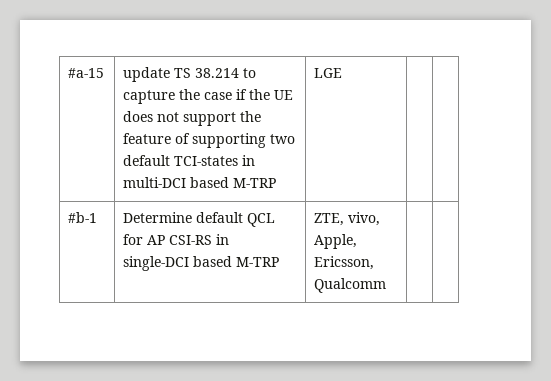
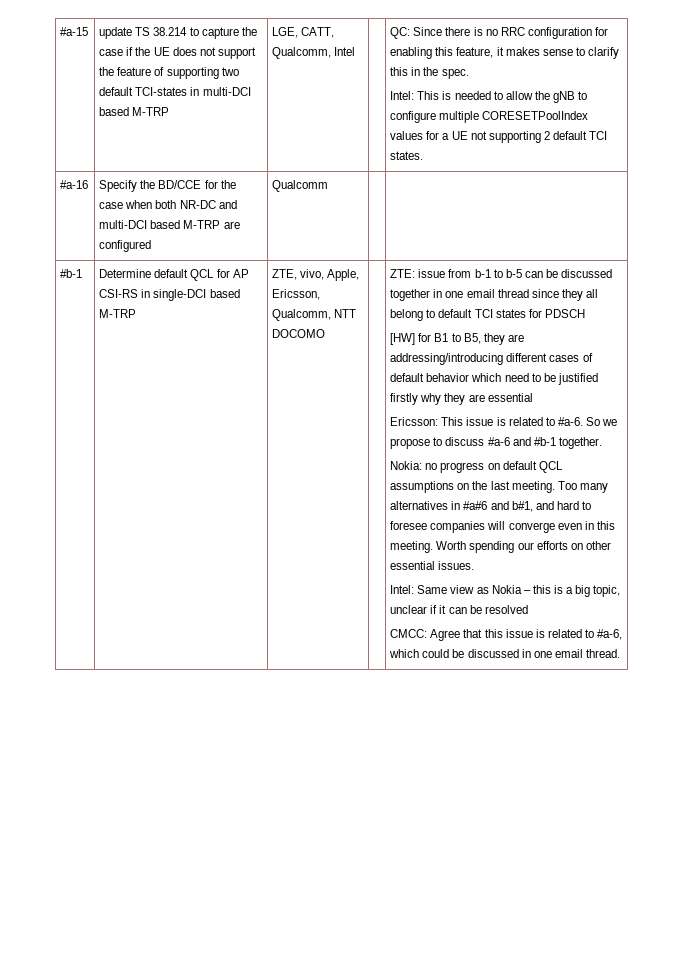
- LGE
+ LGE, CATT, Qualcomm, Intel | | QC: Since there is no RRC configuration for enabling this feature, it makes sense to clarify this in the spec.
+ Intel: This is needed to allow the gNB to configure multiple CORESETPoolIndex values for a UE not supporting 2 default TCI states.
+ #a-16 | Specify the BD/CCE for the case when both NR-DC and multi-DCI based M-TRP are configured | Qualcomm | |
- ZTE, vivo, Apple, Ericsson, Qualcomm
+ ZTE, vivo, Apple, Ericsson, Qualcomm, NTT DOCOMO | | ZTE: issue from b-1 to b-5 can be discussed together in one email thread since they all belong to default TCI states for PDSCH
+ [HW] for B1 to B5, they are addressing/introducing different cases of default behavior which need to be justified firstly why they are essential
+ Ericsson: This issue is related to #a-6. So we propose to discuss #a-6 and #b-1 together.
+ Nokia: no progress on default QCL assumptions on the last meeting. Too many alternatives in #a#6 and b#1, and hard to foresee companies will converge even in this meeting. Worth spending our efforts on other essential issues.
+ Intel: Same view as Nokia – this is a big topic, unclear if it can be resolved
+ CMCC: Agree that this issue is related to #a-6, which could be discussed in one email thread.

